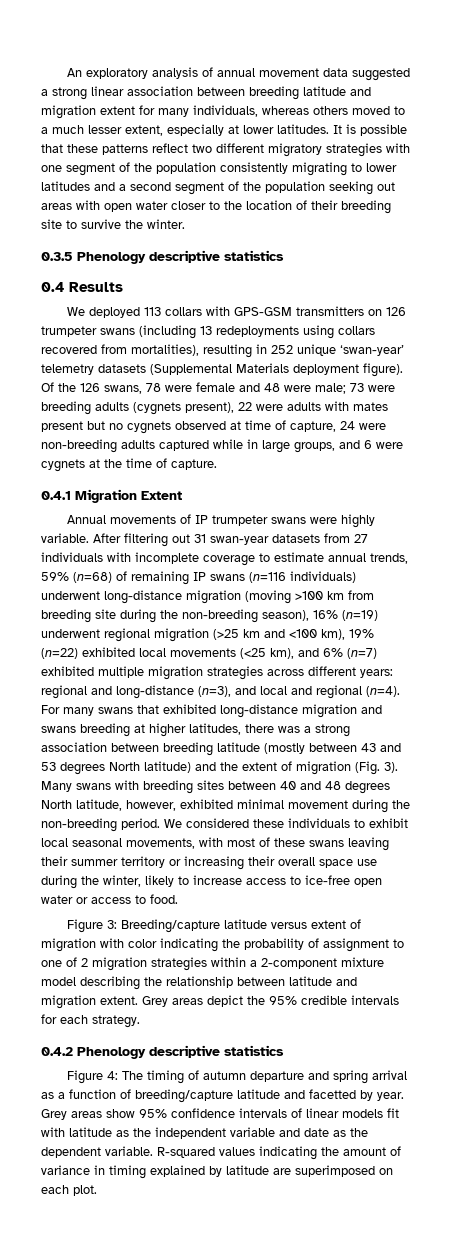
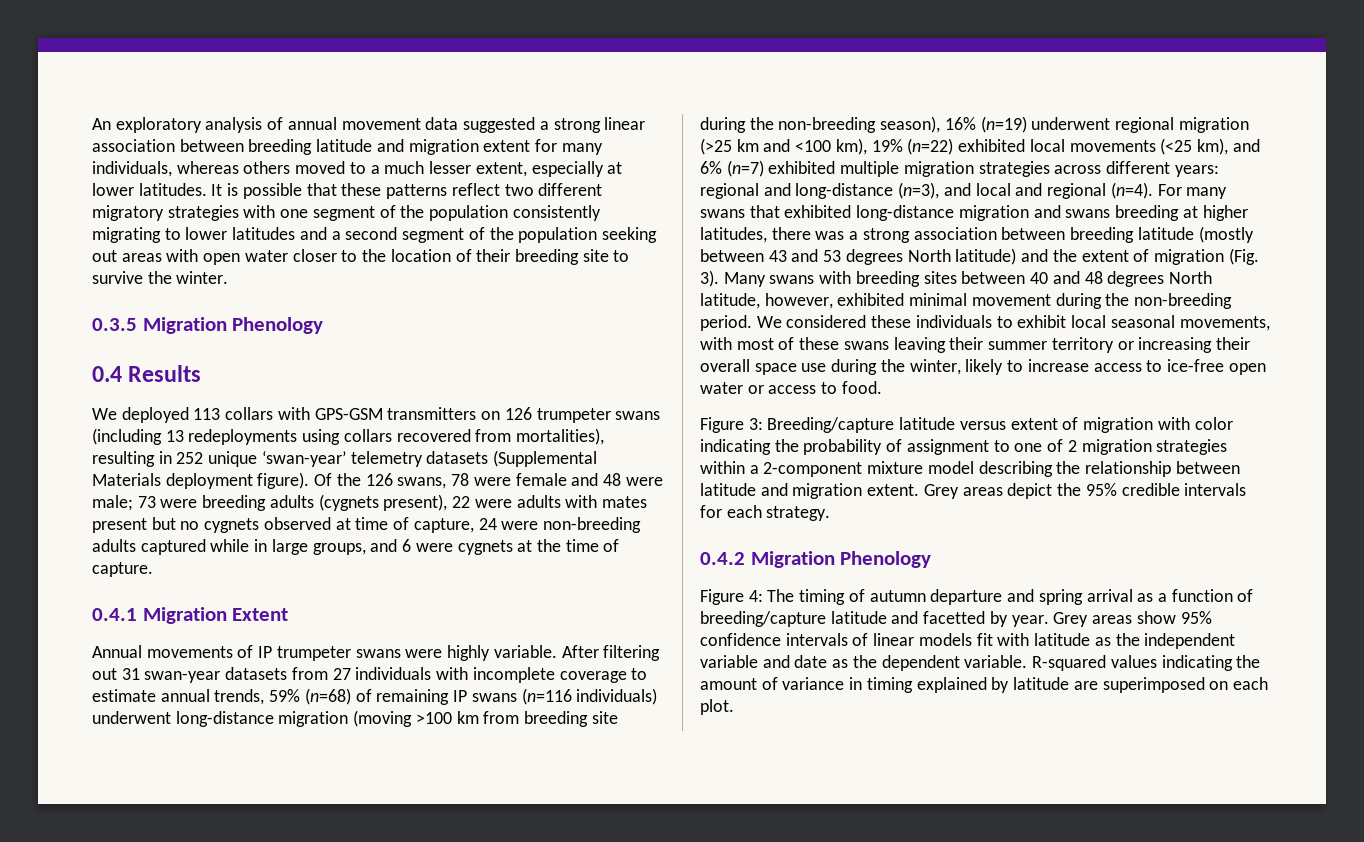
- 0.3.5 Phenology descriptive statistics
+ 0.3.5 Migration Phenology
- 0.4.2 Phenology descriptive statistics
+ 0.4.2 Migration Phenology

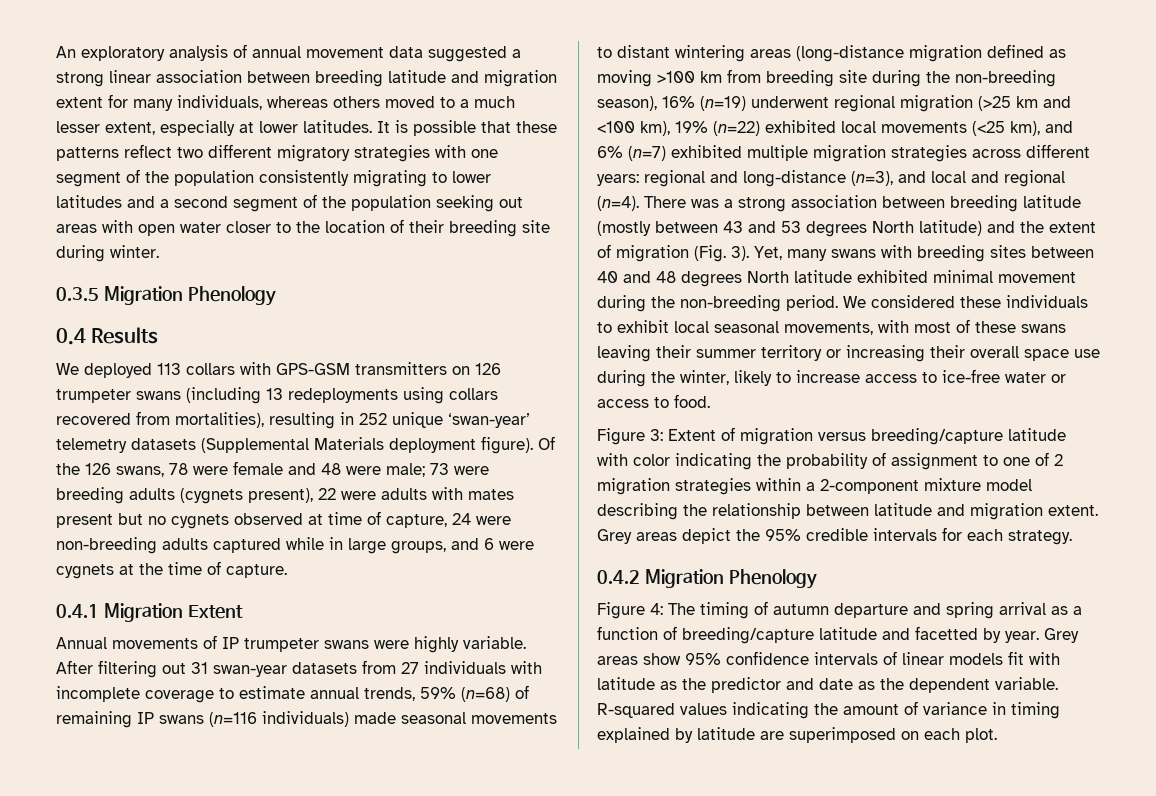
- It is possible that these patterns reflect two different migratory strategies with one segment of the population consistently migrating to lower latitudes and a second segment of the population seeking out areas with open water closer to the location of their breeding site to survive the winter.
+ It is possible that these patterns reflect two different migratory strategies with one segment of the population consistently migrating to lower latitudes and a second segment of the population seeking out areas with open water closer to the location of their breeding site during winter.
- After filtering out 31 swan-year datasets from 27 individuals with incomplete coverage to estimate annual trends, 59% (n=68) of remaining IP swans (n=116 individuals) underwent long-distance migration (moving >100 km from breeding site during the non-breeding season), 16% (n=19) underwent regional migration (>25 km and <100 km), 19% (n=22) exhibited local movements (<25 km), and 6% (n=7) exhibited multiple migration strategies across different years:
+ After filtering out 31 swan-year datasets from 27 individuals with incomplete coverage to estimate annual trends, 59% (n=68) of remaining IP swans (n=116 individuals) made seasonal movements to distant wintering areas (long-distance migration defined as moving >100 km from breeding site during the non-breeding season), 16% (n=19) underwent regional migration (>25 km and <100 km), 19% (n=22) exhibited local movements (<25 km), and 6% (n=7) exhibited multiple migration strategies across different years:
- For many swans that exhibited long-distance migration and swans breeding at higher latitudes, there was a strong association between breeding latitude (mostly between 43 and 53 degrees North latitude) and the extent of migration (Fig. 3).
+ There was a strong association between breeding latitude (mostly between 43 and 53 degrees North latitude) and the extent of migration (Fig. 3).
- Many swans with breeding sites between 40 and 48 degrees North latitude, however, exhibited minimal movement during the non-breeding period.
+ Yet, many swans with breeding sites between 40 and 48 degrees North latitude exhibited minimal movement during the non-breeding period.
- We considered these individuals to exhibit local seasonal movements, with most of these swans leaving their summer territory or increasing their overall space use during the winter, likely to increase access to ice-free open water or access to food.
+ We considered these individuals to exhibit local seasonal movements, with most of these swans leaving their summer territory or increasing their overall space use during the winter, likely to increase access to ice-free water or access to food.
- Figure 3: Breeding/capture latitude versus extent of migration with color indicating the probability of assignment to one of 2 migration strategies within a 2-component mixture model describing the relationship between latitude and migration extent.
+ Figure 3: Extent of migration versus breeding/capture latitude with color indicating the probability of assignment to one of 2 migration strategies within a 2-component mixture model describing the relationship between latitude and migration extent.
- Grey areas show 95% confidence intervals of linear models fit with latitude as the independent variable and date as the dependent variable.
+ Grey areas show 95% confidence intervals of linear models fit with latitude as the predictor and date as the dependent variable.

